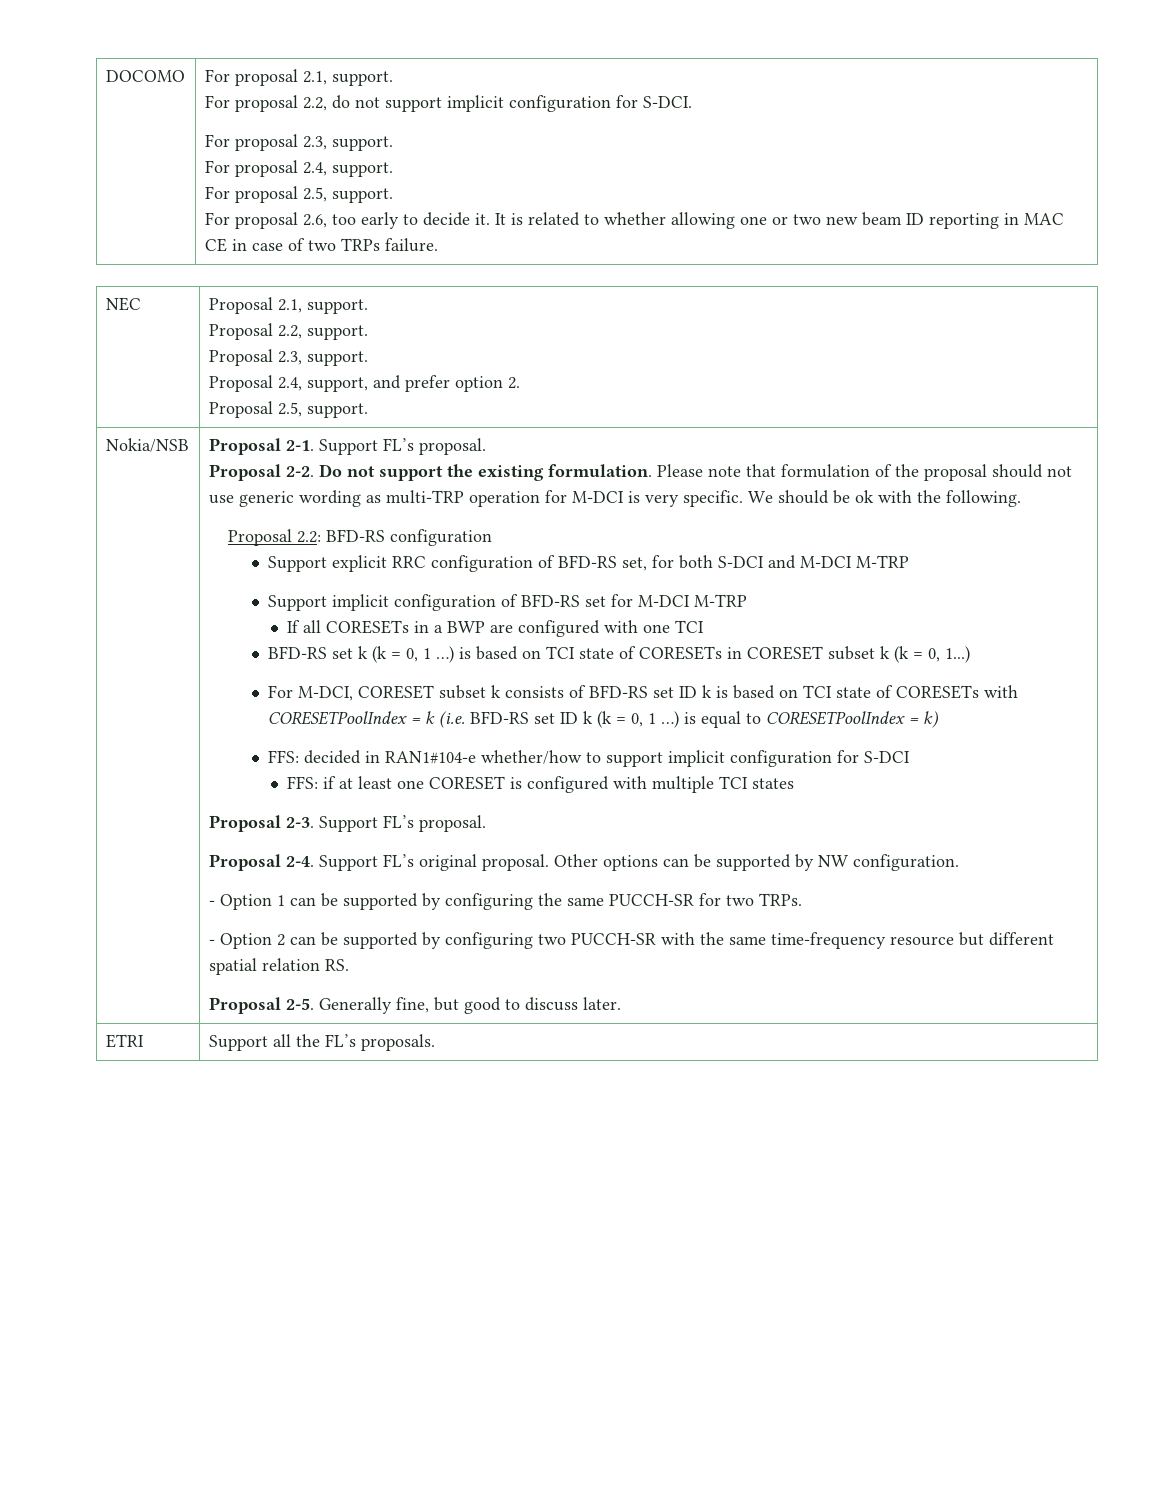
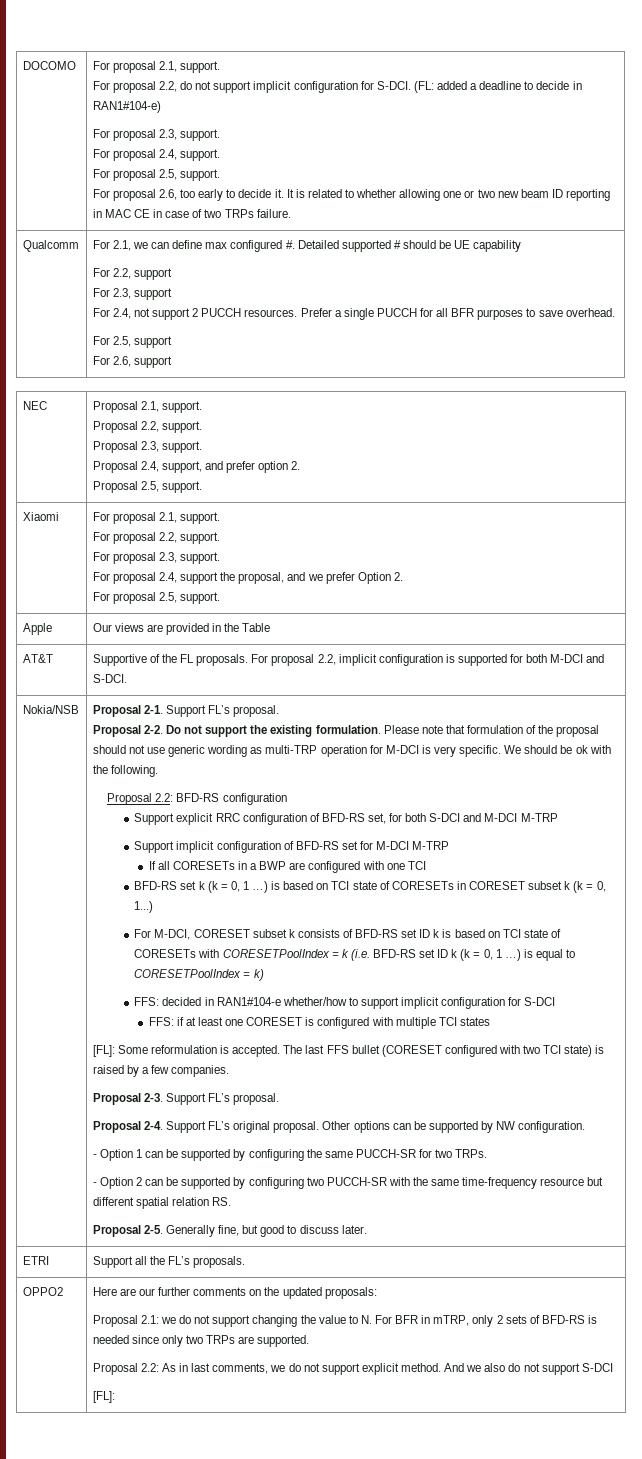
+ (FL: added a deadline to decide in RAN1#104-e)
+ Qualcomm | For 2.1, we can define max configured #. Detailed supported # should be UE capability
+ For 2.2, support
+ For 2.3, support
+ For 2.4, not support 2 PUCCH resources. Prefer a single PUCCH for all BFR purposes to save overhead.
+ For 2.5, support
+ For 2.6, support
+ Xiaomi | For proposal 2.1, support.
+ For proposal 2.2, support.
+ For proposal 2.3, support.
+ For proposal 2.4, support the proposal, and we prefer Option 2.
+ For proposal 2.5, support.
+ Apple | Our views are provided in the Table
+ AT&T | Supportive of the FL proposals. For proposal 2.2, implicit configuration is supported for both M-DCI and S-DCI.
+ [FL]: Some reformulation is accepted. The last FFS bullet (CORESET configured with two TCI state) is raised by a few companies.
+ OPPO2 | Here are our further comments on the updated proposals:
+ Proposal 2.1: we do not support changing the value to N. For BFR in mTRP, only 2 sets of BFD-RS is needed since only two TRPs are supported.
+ Proposal 2.2: As in last comments, we do not support explicit method. And we also do not support S-DCI
+ [FL]:

